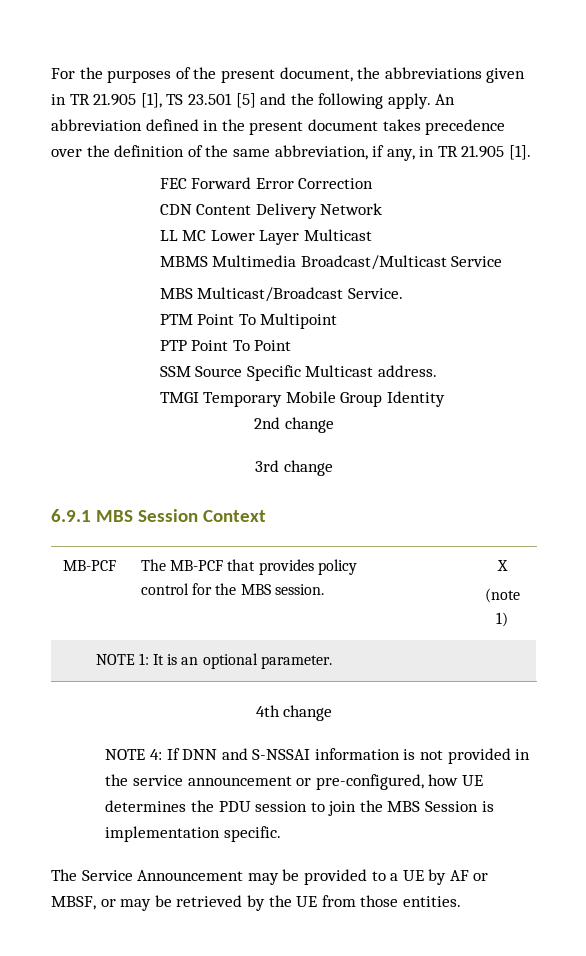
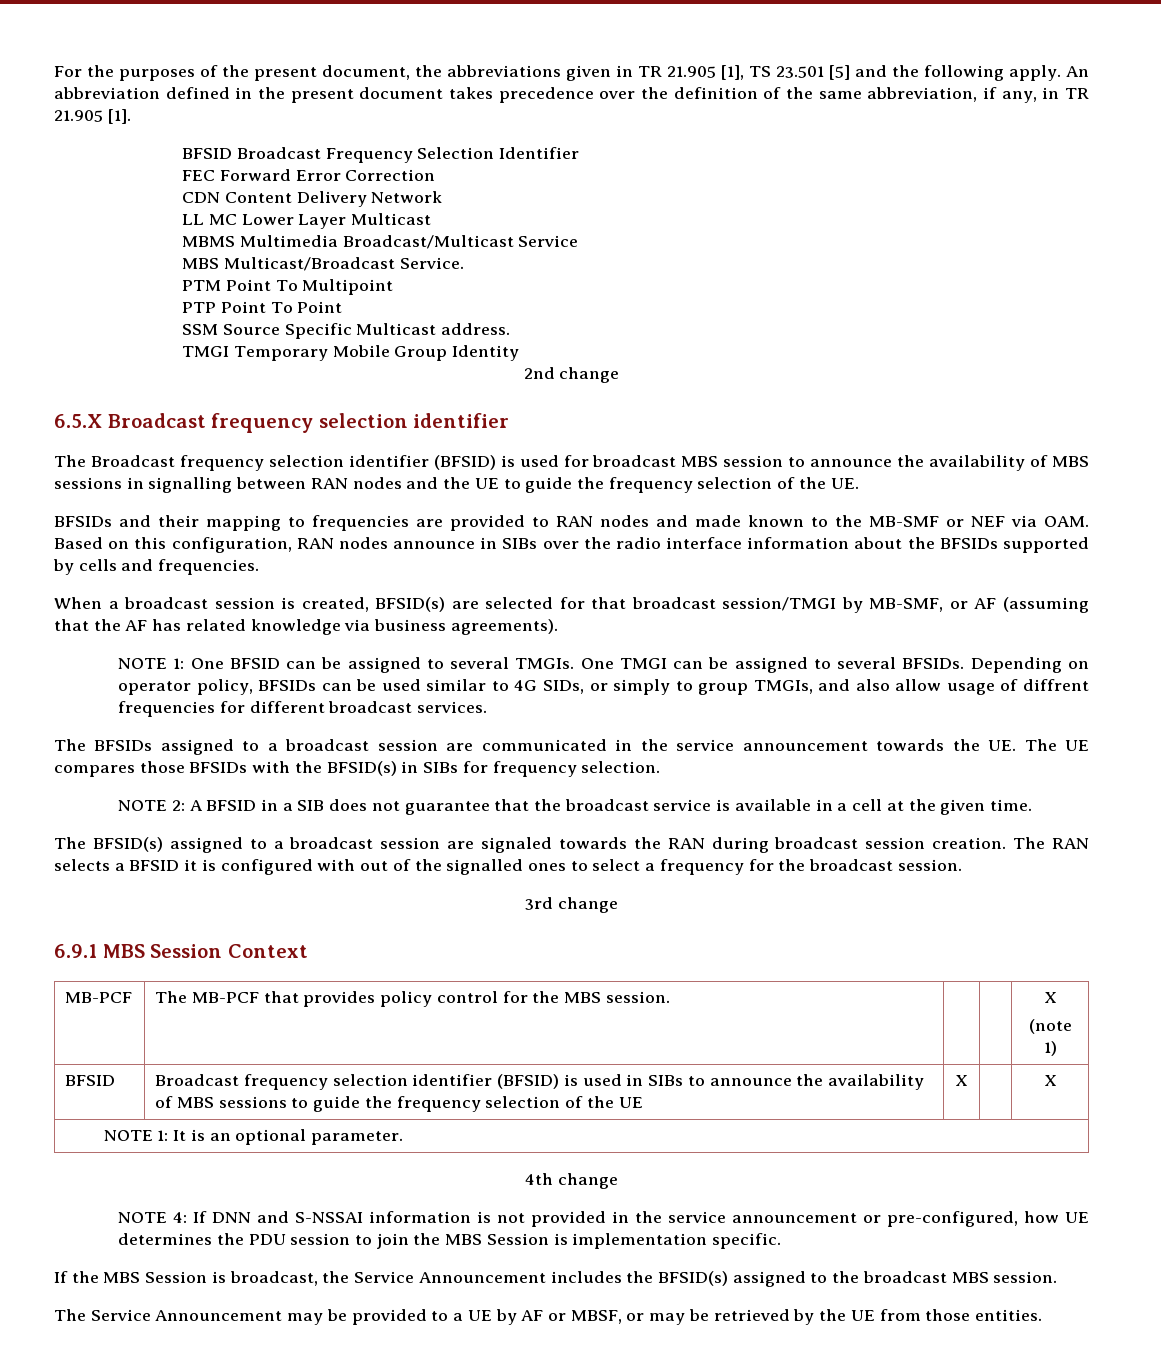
+ BFSID Broadcast Frequency Selection Identifier
+ 6.5.X Broadcast frequency selection identifier
+ The Broadcast frequency selection identifier (BFSID) is used for broadcast MBS session to announce the availability of MBS sessions in signalling between RAN nodes and the UE to guide the frequency selection of the UE.
+ BFSIDs and their mapping to frequencies are provided to RAN nodes and made known to the MB-SMF or NEF via OAM. Based on this configuration, RAN nodes announce in SIBs over the radio interface information about the BFSIDs supported by cells and frequencies.
+ When a broadcast session is created, BFSID(s) are selected for that broadcast session/TMGI by MB-SMF, or AF (assuming that the AF has related knowledge via business agreements).
+ NOTE 1: One BFSID can be assigned to several TMGIs. One TMGI can be assigned to several BFSIDs. Depending on operator policy, BFSIDs can be used similar to 4G SIDs, or simply to group TMGIs, and also allow usage of diffrent frequencies for different broadcast services.
+ The BFSIDs assigned to a broadcast session are communicated in the service announcement towards the UE. The UE compares those BFSIDs with the BFSID(s) in SIBs for frequency selection.
+ NOTE 2: A BFSID in a SIB does not guarantee that the broadcast service is available in a cell at the given time.
+ The BFSID(s) assigned to a broadcast session are signaled towards the RAN during broadcast session creation. The RAN selects a BFSID it is configured with out of the signalled ones to select a frequency for the broadcast session.
+ BFSID | Broadcast frequency selection identifier (BFSID) is used in SIBs to announce the availability of MBS sessions to guide the frequency selection of the UE | X | | X
+ If the MBS Session is broadcast, the Service Announcement includes the BFSID(s) assigned to the broadcast MBS session.

